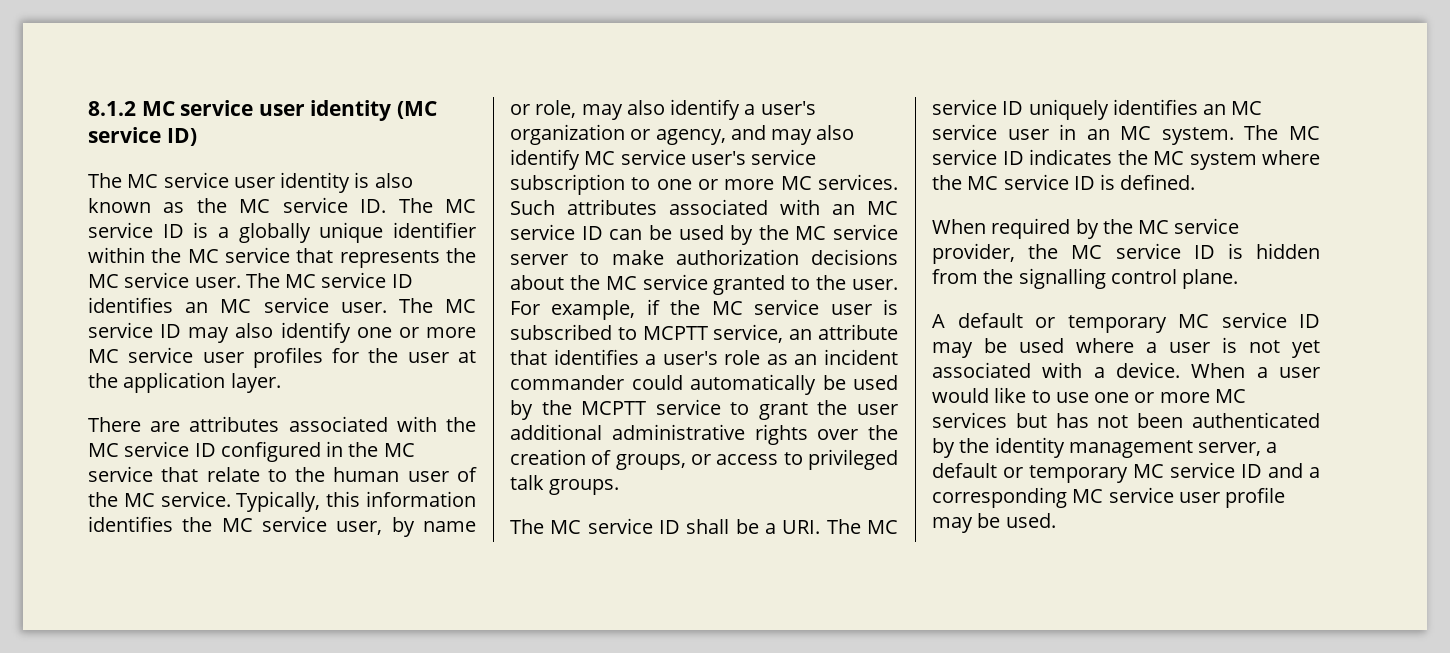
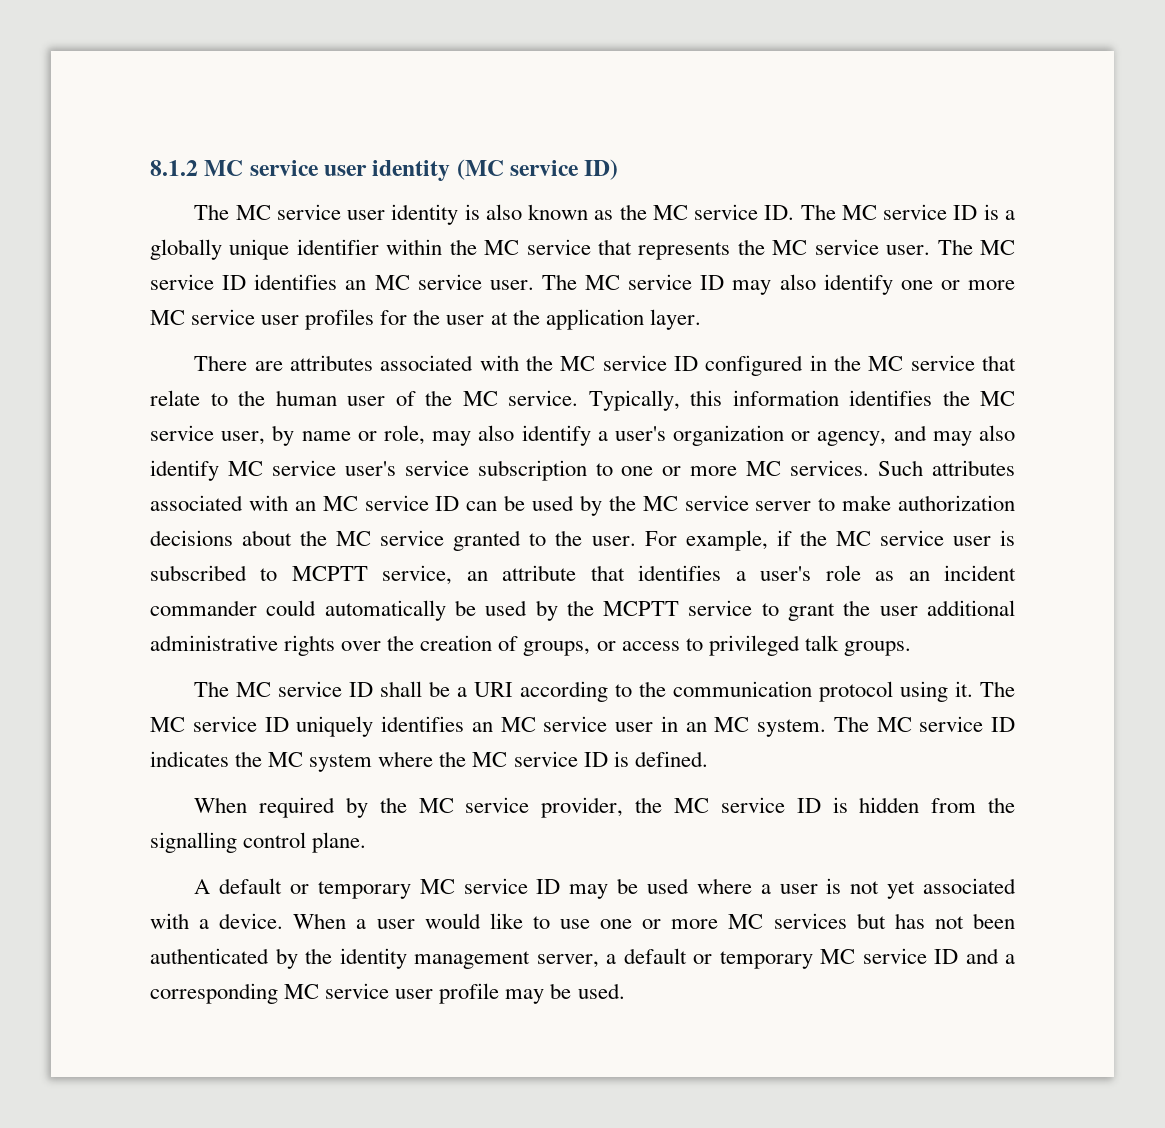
- The MC service ID shall be a URI. The MC service ID uniquely identifies an MC service user in an MC system.
+ The MC service ID shall be a URI according to the communication protocol using it. The MC service ID uniquely identifies an MC service user in an MC system.

